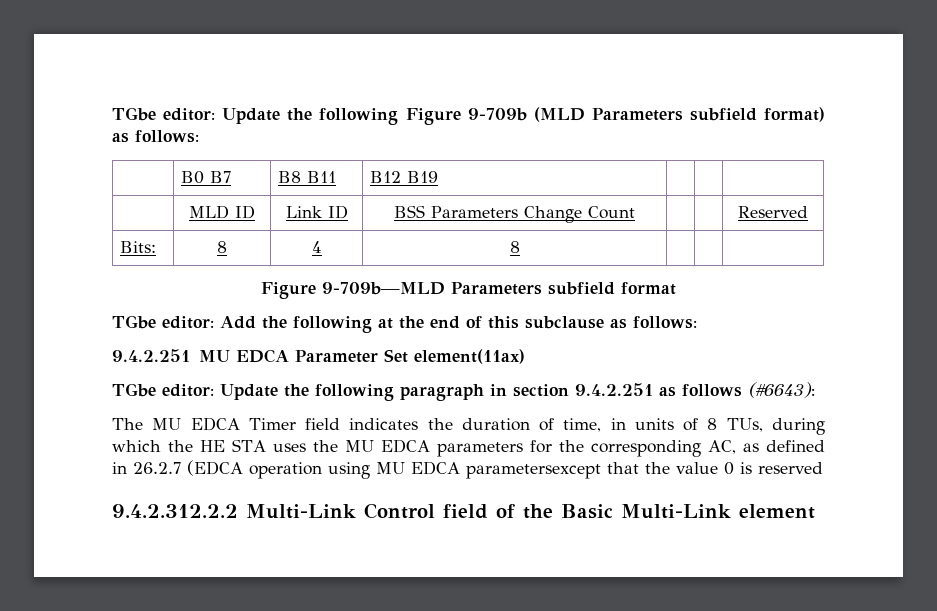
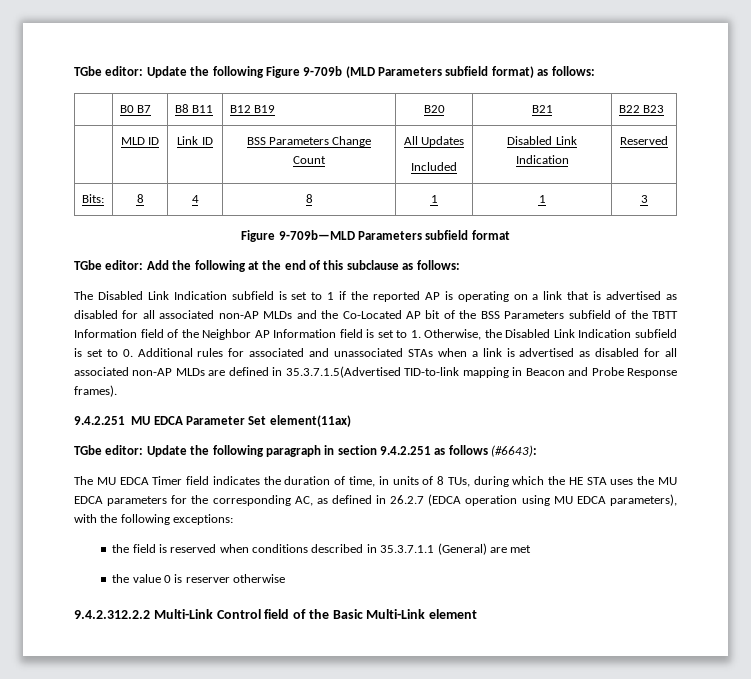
- | B0 B7 | B8 B11 | B12 B19 | | |
+ | B0 B7 | B8 B11 | B12 B19 | B20 | B21 | B22 B23
- | MLD ID | Link ID | BSS Parameters Change Count | | | Reserved
+ | MLD ID | Link ID | BSS Parameters Change Count | All Updates
+ Included | Disabled Link Indication | Reserved
- Bits: | 8 | 4 | 8 | | |
+ Bits: | 8 | 4 | 8 | 1 | 1 | 3
+ The Disabled Link Indication subfield is set to 1 if the reported AP is operating on a link that is advertised as disabled for all associated non-AP MLDs and the Co-Located AP bit of the BSS Parameters subfield of the TBTT Information field of the Neighbor AP Information field is set to 1. Otherwise, the Disabled Link Indication subfield is set to 0. Additional rules for associated and unassociated STAs when a link is advertised as disabled for all associated non-AP MLDs are defined in 35.3.7.1.5(Advertised TID-to-link mapping in Beacon and Probe Response frames).
- The MU EDCA Timer field indicates the duration of time, in units of 8 TUs, during which the HE STA uses the MU EDCA parameters for the corresponding AC, as defined in 26.2.7 (EDCA operation using MU EDCA parametersexcept that the value 0 is reserved
+ The MU EDCA Timer field indicates the duration of time, in units of 8 TUs, during which the HE STA uses the MU EDCA parameters for the corresponding AC, as defined in 26.2.7 (EDCA operation using MU EDCA parameters), with the following exceptions:
+ the field is reserved when conditions described in 35.3.7.1.1 (General) are met
+ the value 0 is reserver otherwise

